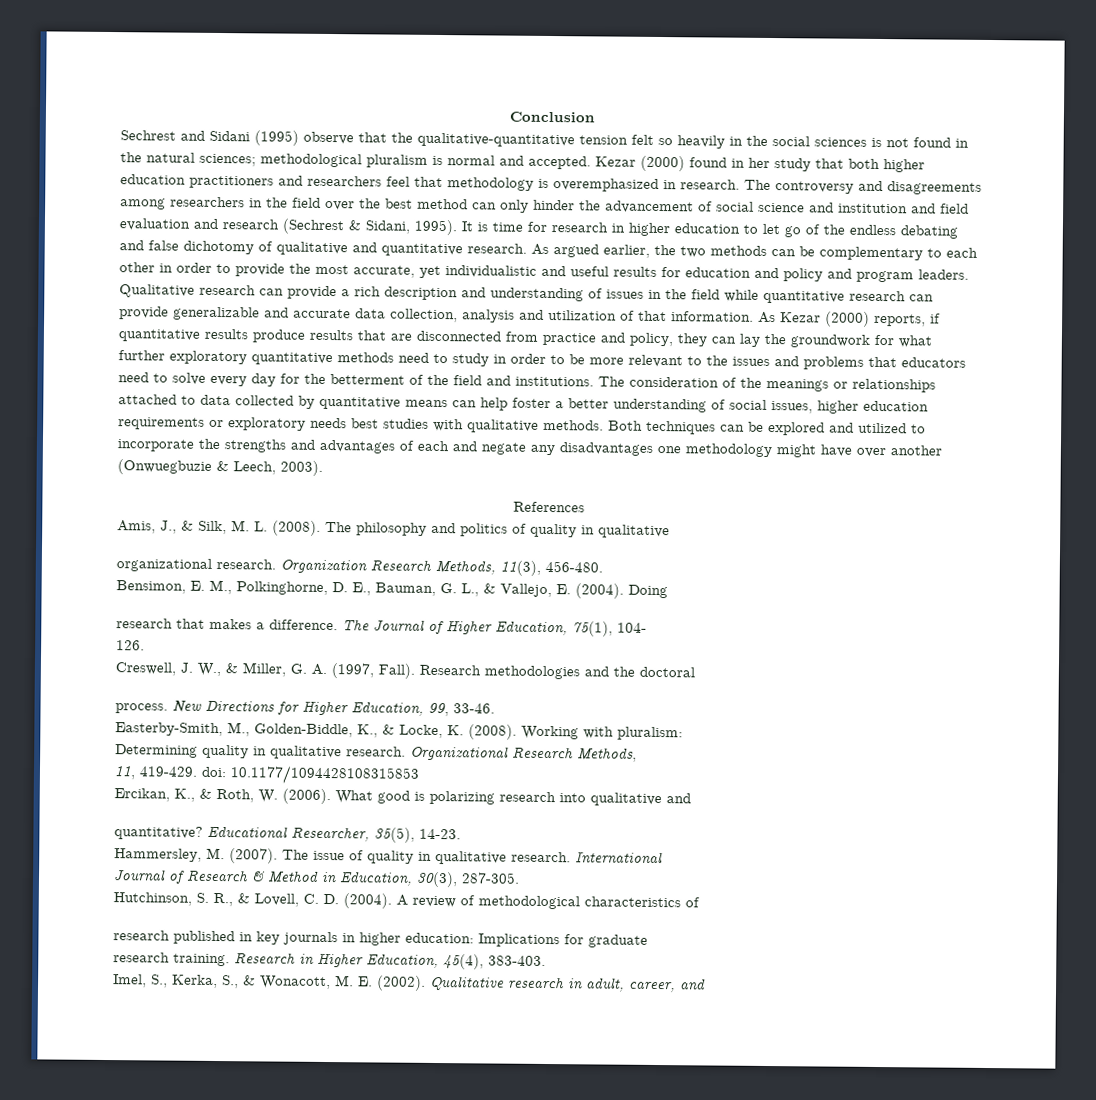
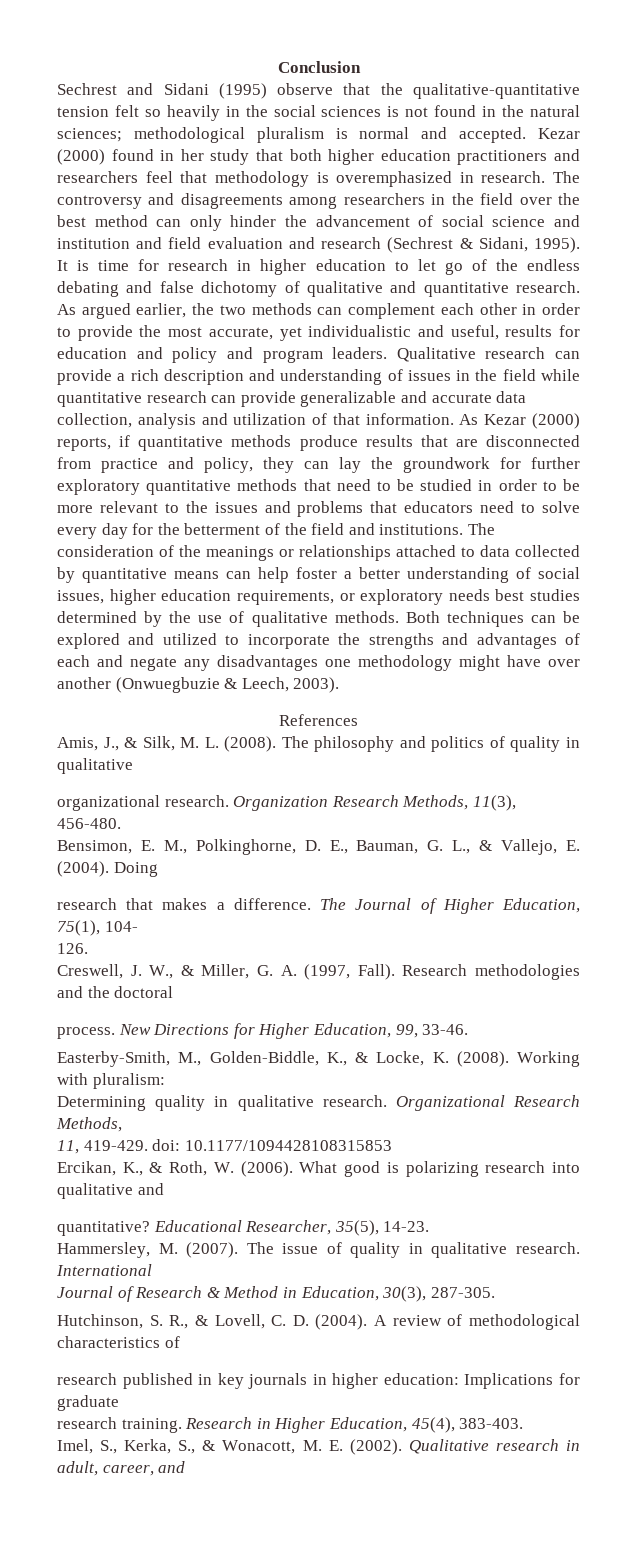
- As argued earlier, the two methods can be complementary to each other in order to provide the most accurate, yet individualistic and useful results for education and policy and program leaders.
+ As argued earlier, the two methods can complement each other in order to provide the most accurate, yet individualistic and useful, results for education and policy and program leaders.
- As Kezar (2000) reports, if quantitative results produce results that are disconnected from practice and policy, they can lay the groundwork for what further exploratory quantitative methods need to study in order to be more relevant to the issues and problems that educators need to solve every day for the betterment of the field and institutions.
+ As Kezar (2000) reports, if quantitative methods produce results that are disconnected from practice and policy, they can lay the groundwork for further exploratory quantitative methods that need to be studied in order to be more relevant to the issues and problems that educators need to solve every day for the betterment of the field and institutions.
- The consideration of the meanings or relationships attached to data collected by quantitative means can help foster a better understanding of social issues, higher education requirements or exploratory needs best studies with qualitative methods.
+ The consideration of the meanings or relationships attached to data collected by quantitative means can help foster a better understanding of social issues, higher education requirements, or exploratory needs best studies determined by the use of qualitative methods.

